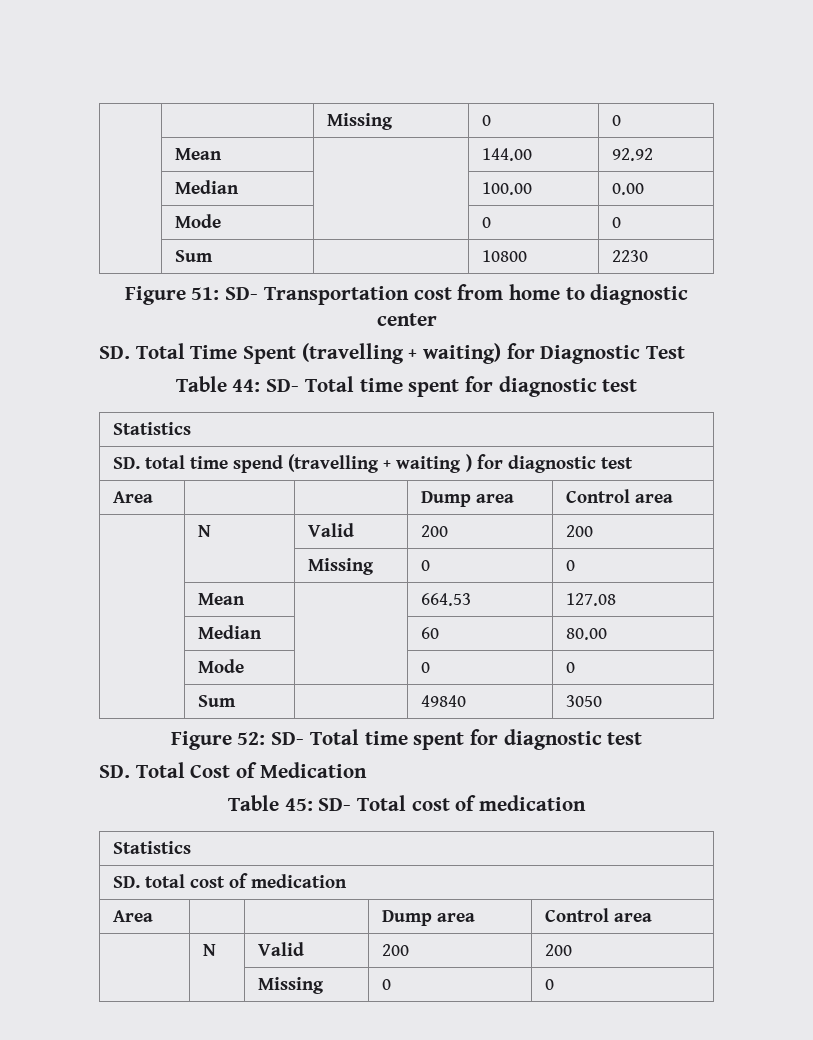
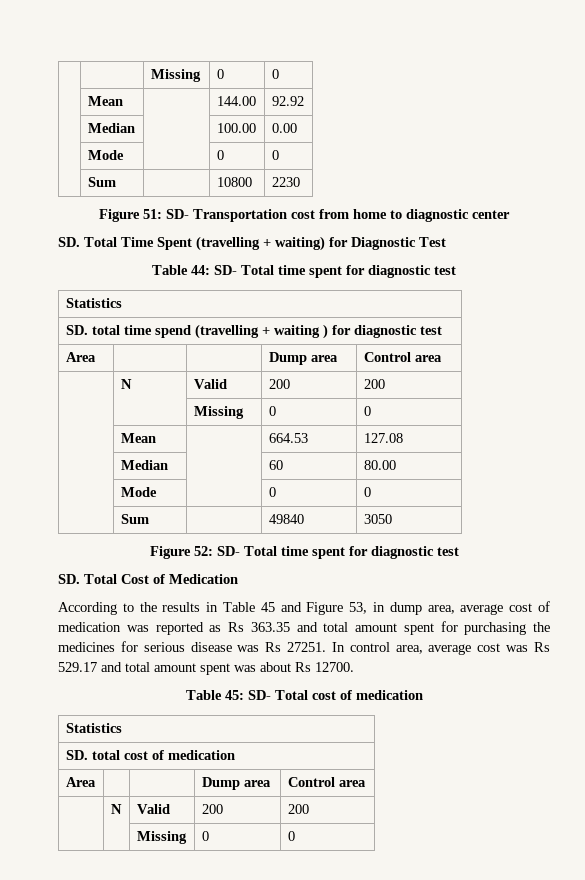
+ According to the results in Table 45 and Figure 53, in dump area, average cost of medication was reported as Rs 363.35 and total amount spent for purchasing the medicines for serious disease was Rs 27251. In control area, average cost was Rs 529.17 and total amount spent was about Rs 12700.

